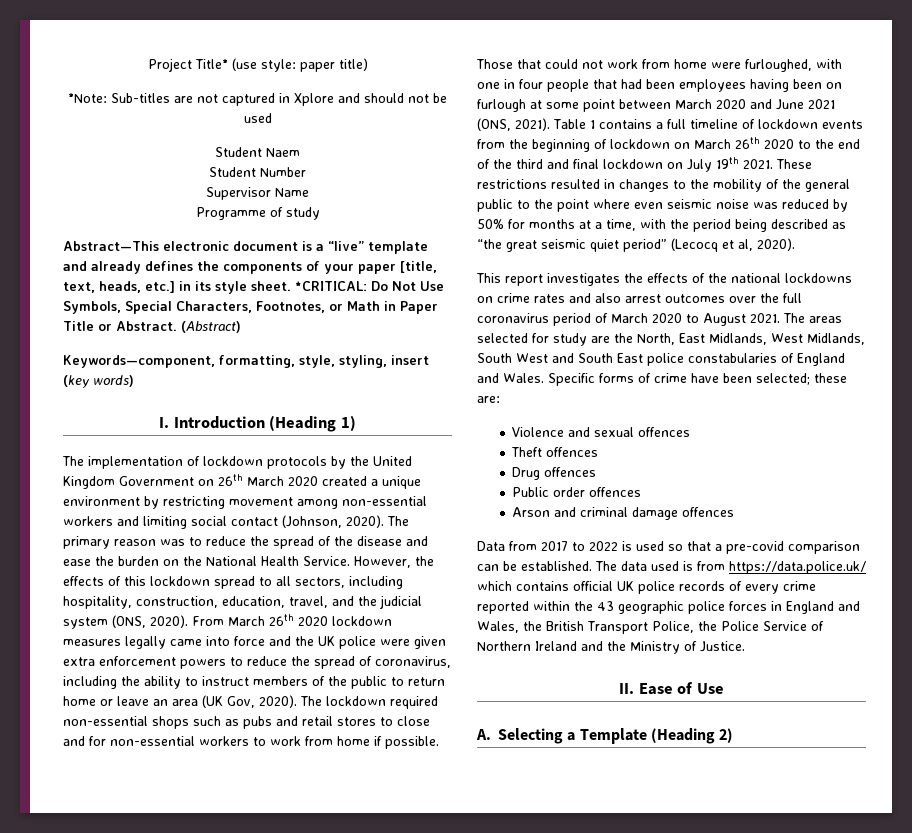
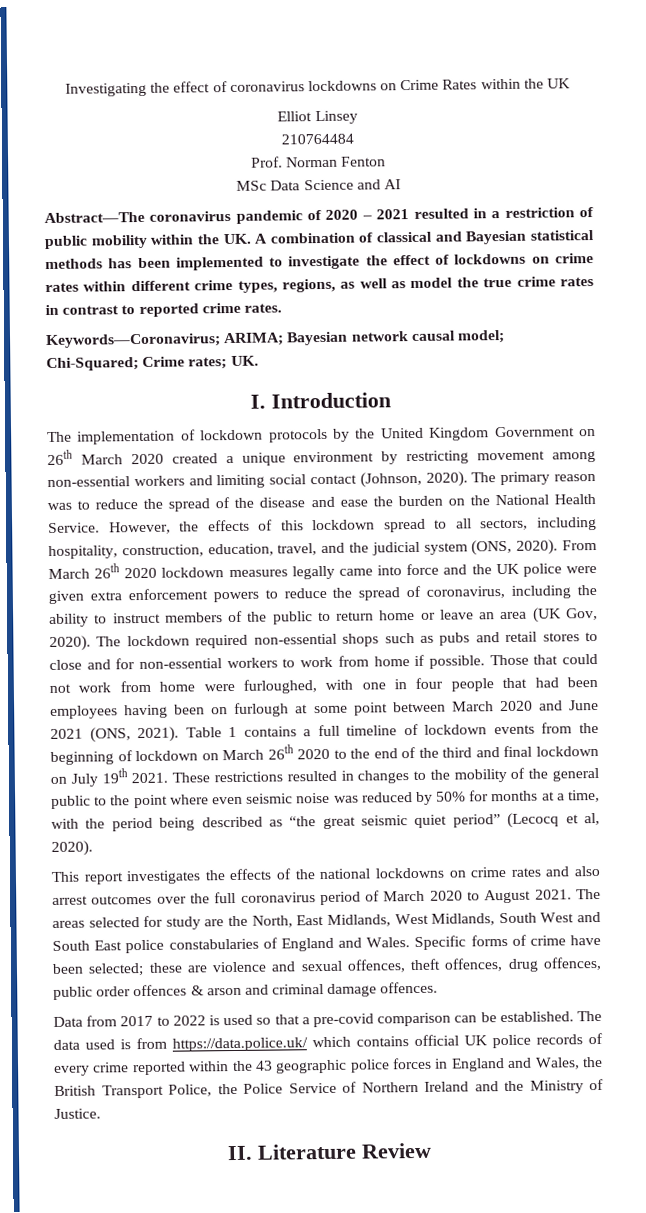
- Project Title* (use style: paper title)
- *Note: Sub-titles are not captured in Xplore and should not be used
- Student Naem
- Student Number
- Supervisor Name
- Programme of study
- Abstract—This electronic document is a “live” template and already defines the components of your paper [title, text, heads, etc.] in its style sheet. *CRITICAL: Do Not Use Symbols, Special Characters, Footnotes, or Math in Paper Title or Abstract. (Abstract)
- Keywords—component, formatting, style, styling, insert (key words)
+ Investigating the effect of coronavirus lockdowns on Crime Rates within the UK
+ Elliot Linsey
+ 210764484
+ Prof. Norman Fenton
+ MSc Data Science and AI
+ Abstract—The coronavirus pandemic of 2020 – 2021 resulted in a restriction of public mobility within the UK. A combination of classical and Bayesian statistical methods has been implemented to investigate the effect of lockdowns on crime rates within different crime types, regions, as well as model the true crime rates in contrast to reported crime rates.
+ Keywords—Coronavirus; ARIMA; Bayesian network causal model; Chi-Squared; Crime rates; UK.
- I. Introduction (Heading 1)
+ I. Introduction
- Specific forms of crime have been selected; these are:
- Violence and sexual offences
- Theft offences
- Drug offences
- Public order offences
- Arson and criminal damage offences
+ Specific forms of crime have been selected; these are violence and sexual offences, theft offences, drug offences, public order offences & arson and criminal damage offences.
- II. Ease of Use
- A. Selecting a Template (Heading 2)
+ II. Literature Review

